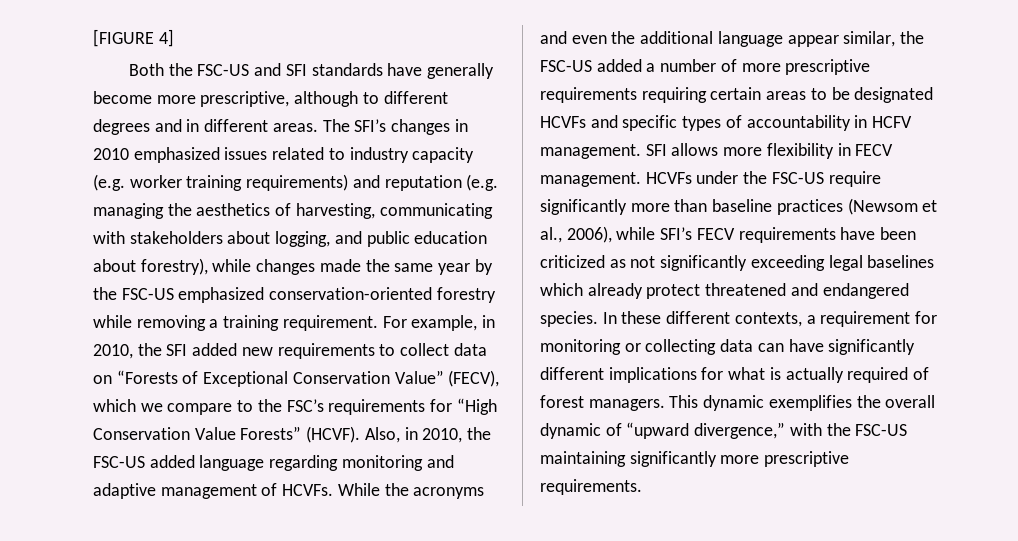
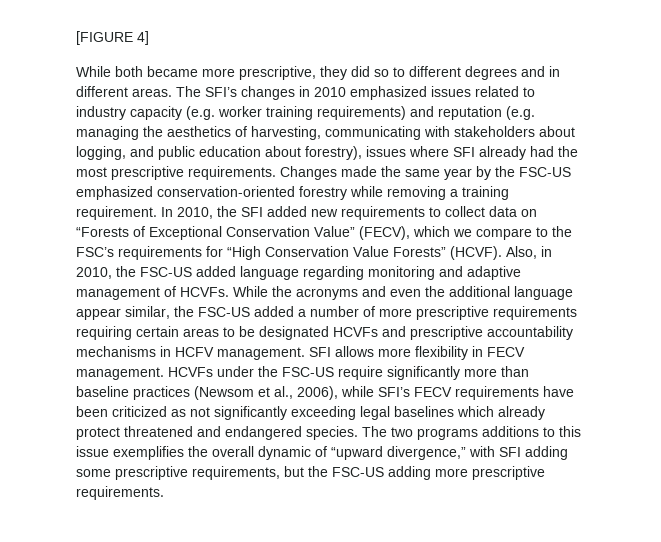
- Both the FSC-US and SFI standards have generally become more prescriptive, although to different degrees and in different areas.
+ While both became more prescriptive, they did so to different degrees and in different areas.
- The SFI’s changes in 2010 emphasized issues related to industry capacity (e.g. worker training requirements) and reputation (e.g. managing the aesthetics of harvesting, communicating with stakeholders about logging, and public education about forestry), while changes made the same year by the FSC-US emphasized conservation-oriented forestry while removing a training requirement.
+ The SFI’s changes in 2010 emphasized issues related to industry capacity (e.g. worker training requirements) and reputation (e.g. managing the aesthetics of harvesting, communicating with stakeholders about logging, and public education about forestry), issues where SFI already had the most prescriptive requirements. Changes made the same year by the FSC-US emphasized conservation-oriented forestry while removing a training requirement.
- For example, in 2010, the SFI added new requirements to collect data on “Forests of Exceptional Conservation Value” (FECV), which we compare to the FSC’s requirements for “High Conservation Value Forests” (HCVF).
+ In 2010, the SFI added new requirements to collect data on “Forests of Exceptional Conservation Value” (FECV), which we compare to the FSC’s requirements for “High Conservation Value Forests” (HCVF).
- While the acronyms and even the additional language appear similar, the FSC-US added a number of more prescriptive requirements requiring certain areas to be designated HCVFs and specific types of accountability in HCFV management.
+ While the acronyms and even the additional language appear similar, the FSC-US added a number of more prescriptive requirements requiring certain areas to be designated HCVFs and prescriptive accountability mechanisms in HCFV management.
- In these different contexts, a requirement for monitoring or collecting data can have significantly different implications for what is actually required of forest managers. This dynamic exemplifies the overall dynamic of “upward divergence,” with the FSC-US maintaining significantly more prescriptive requirements.
+ The two programs additions to this issue exemplifies the overall dynamic of “upward divergence,” with SFI adding some prescriptive requirements, but the FSC-US adding more prescriptive requirements.

